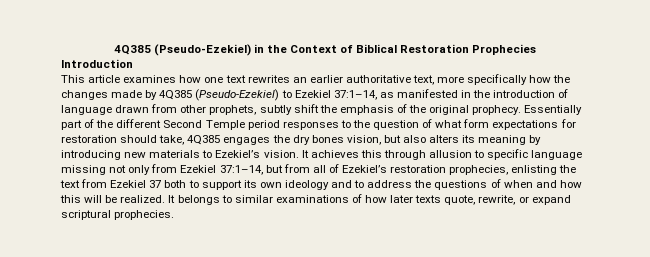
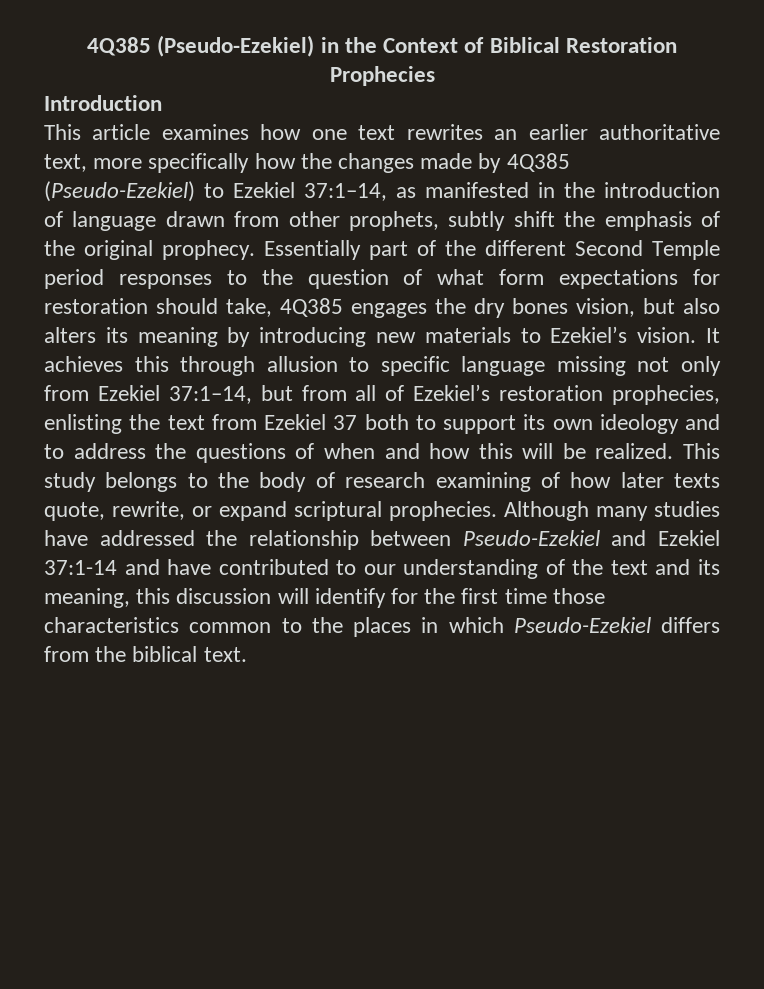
- It belongs to similar examinations of how later texts quote, rewrite, or expand scriptural prophecies.
+ This study belongs to the body of research examining of how later texts quote, rewrite, or expand scriptural prophecies.
+ Although many studies have addressed the relationship between Pseudo-Ezekiel and Ezekiel 37:1-14 and have contributed to our understanding of the text and its meaning, this discussion will identify for the first time those characteristics common to the places in which Pseudo-Ezekiel differs from the biblical text.

